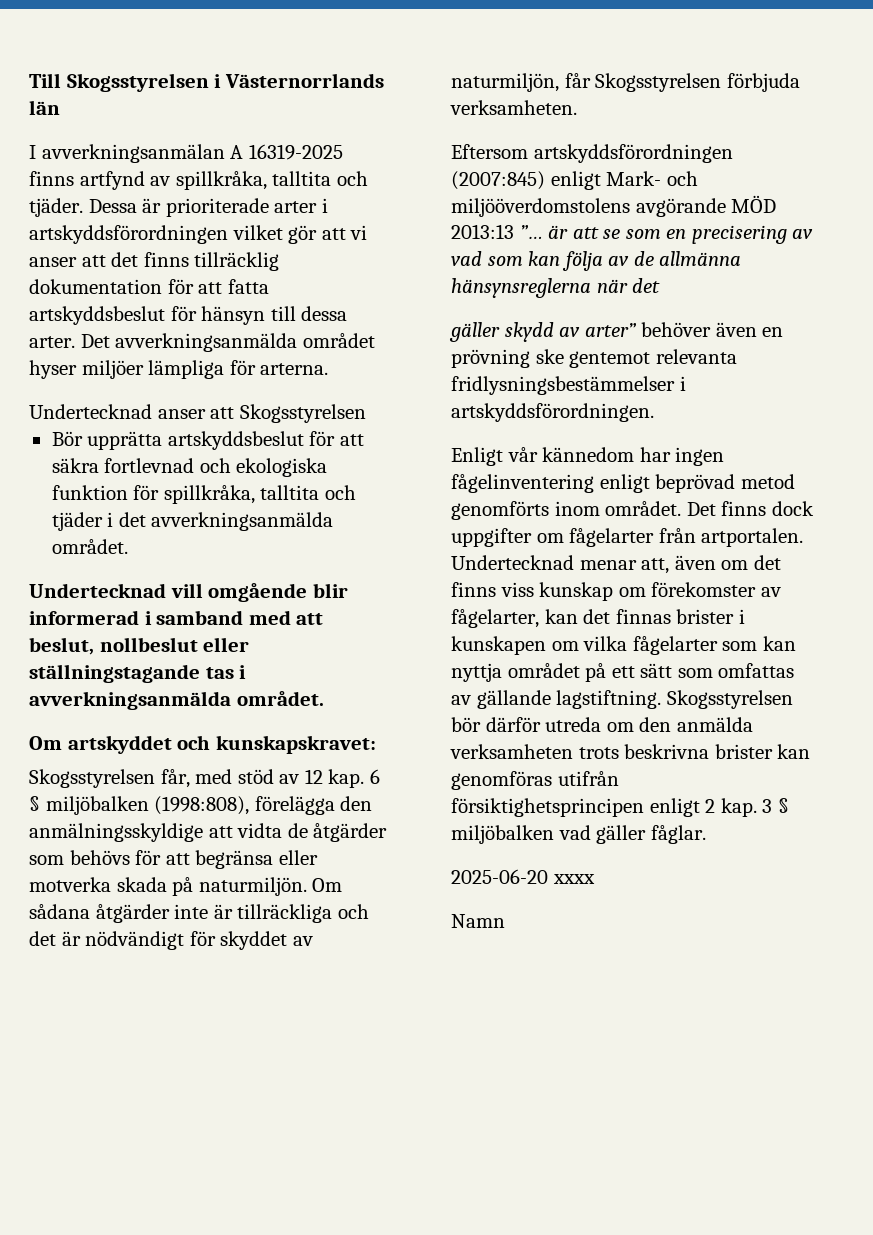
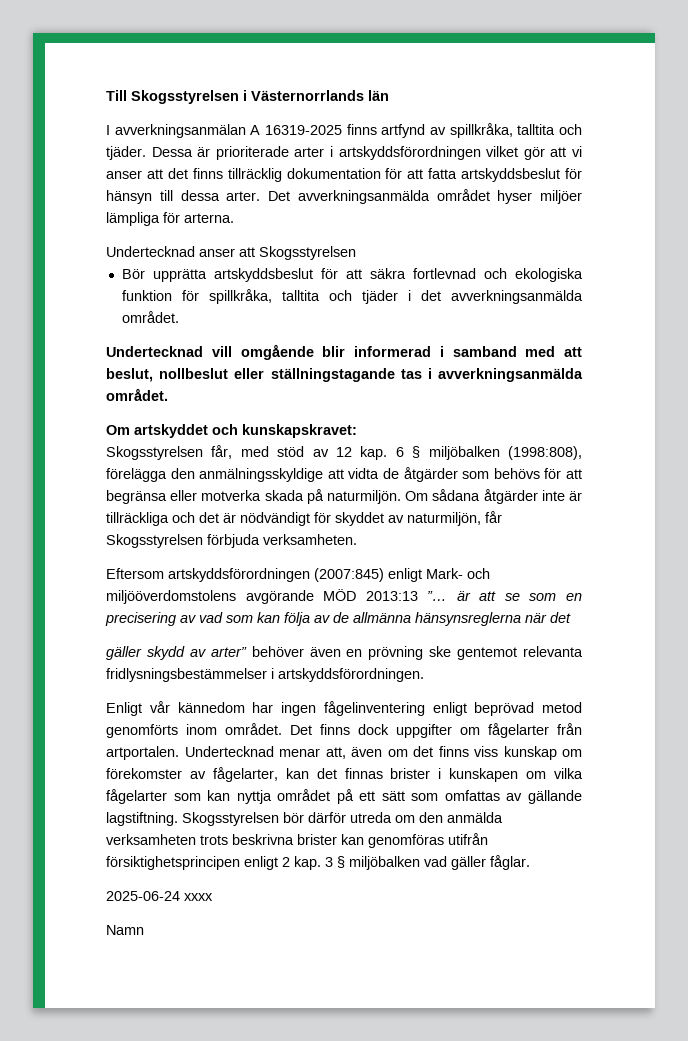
- 2025-06-20 xxxx
+ 2025-06-24 xxxx

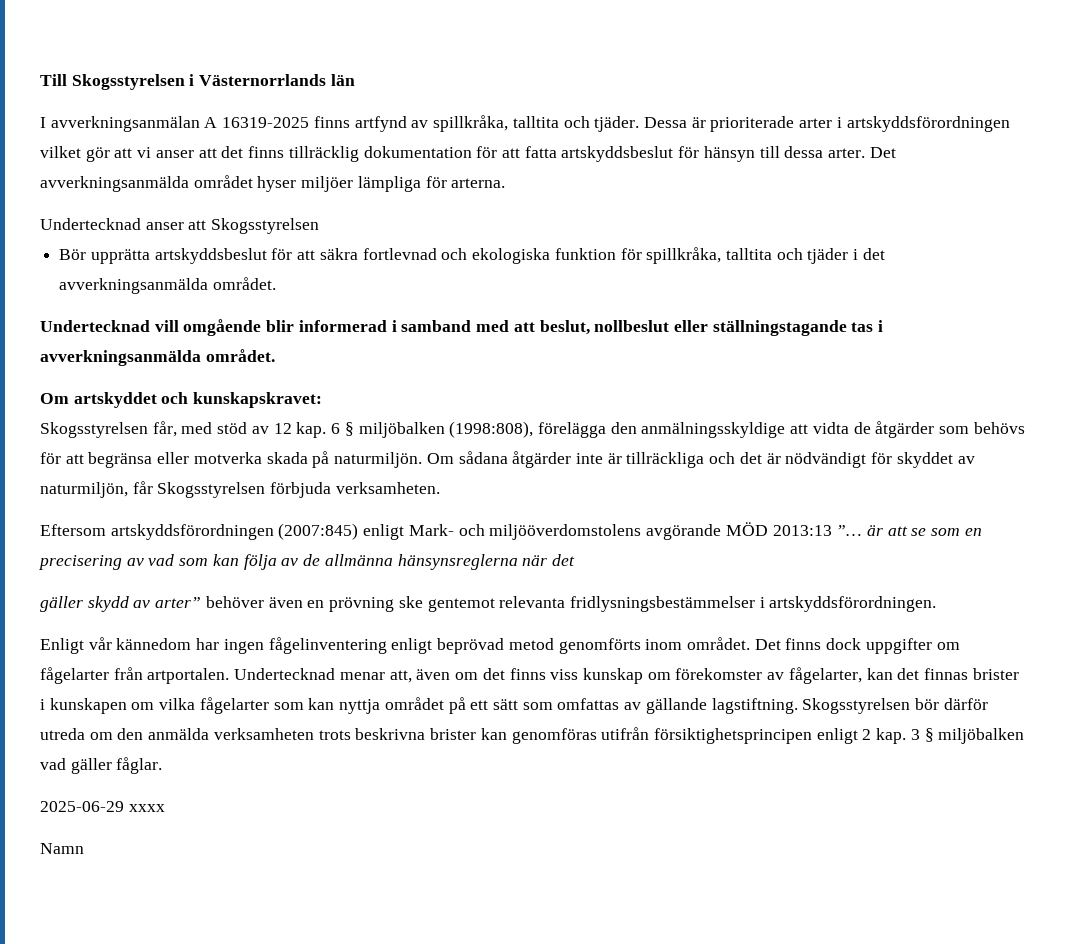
- 2025-06-24 xxxx
+ 2025-06-29 xxxx

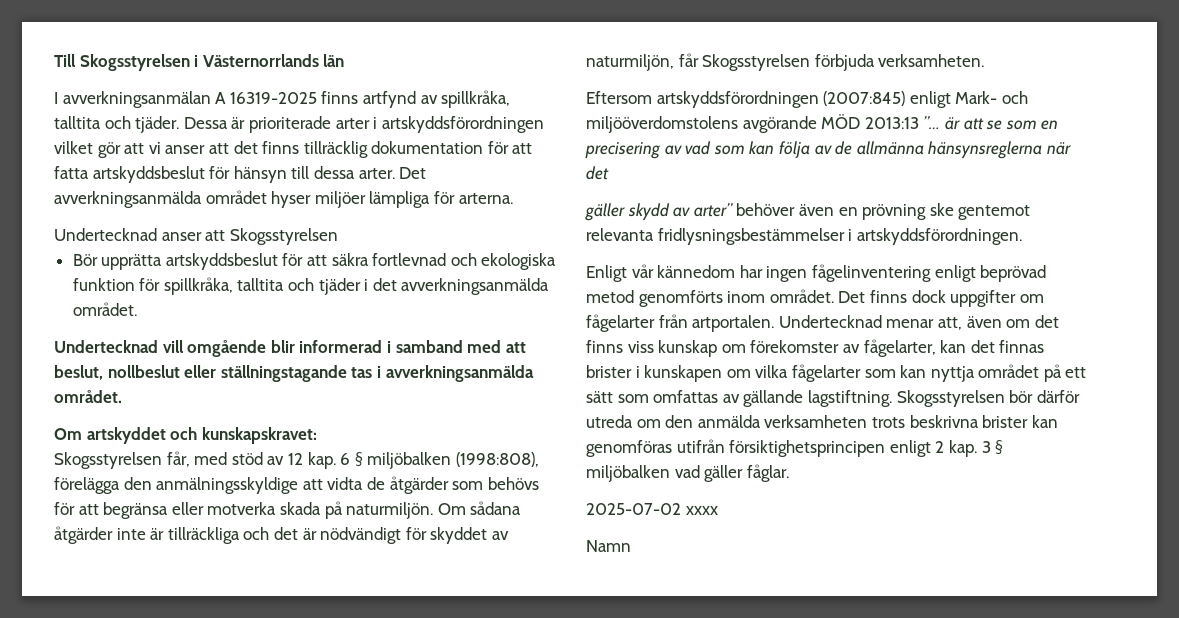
- 2025-06-29 xxxx
+ 2025-07-02 xxxx

